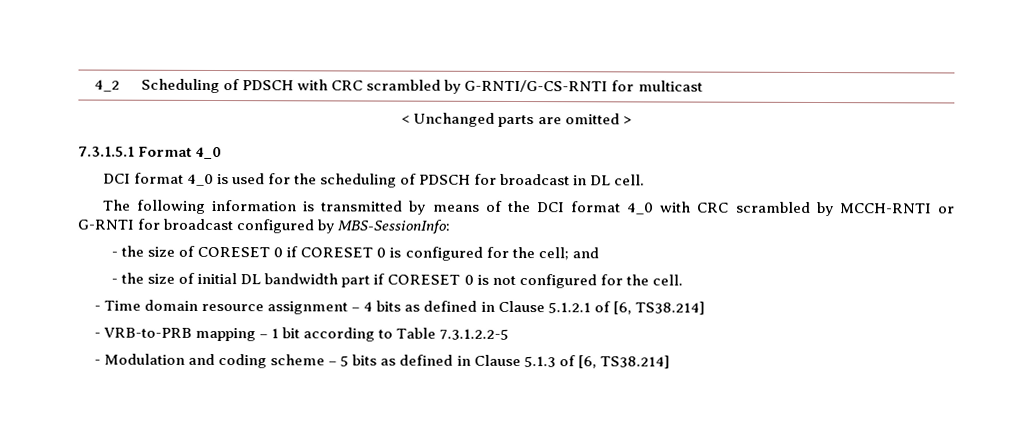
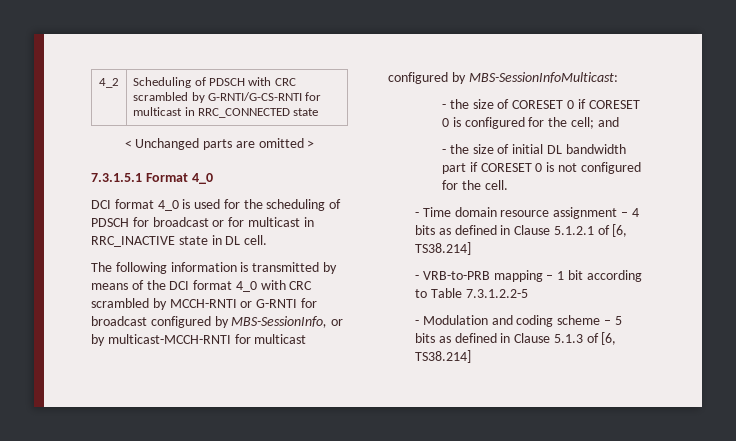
- 4_2 | Scheduling of PDSCH with CRC scrambled by G-RNTI/G-CS-RNTI for multicast
+ 4_2 | Scheduling of PDSCH with CRC scrambled by G-RNTI/G-CS-RNTI for multicast in RRC_CONNECTED state
- DCI format 4_0 is used for the scheduling of PDSCH for broadcast in DL cell.
+ DCI format 4_0 is used for the scheduling of PDSCH for broadcast or for multicast in RRC_INACTIVE state in DL cell.
- The following information is transmitted by means of the DCI format 4_0 with CRC scrambled by MCCH-RNTI or G-RNTI for broadcast configured by MBS-SessionInfo:
+ The following information is transmitted by means of the DCI format 4_0 with CRC scrambled by MCCH-RNTI or G-RNTI for broadcast configured by MBS-SessionInfo, or by multicast-MCCH-RNTI for multicast configured by MBS-SessionInfoMulticast:

